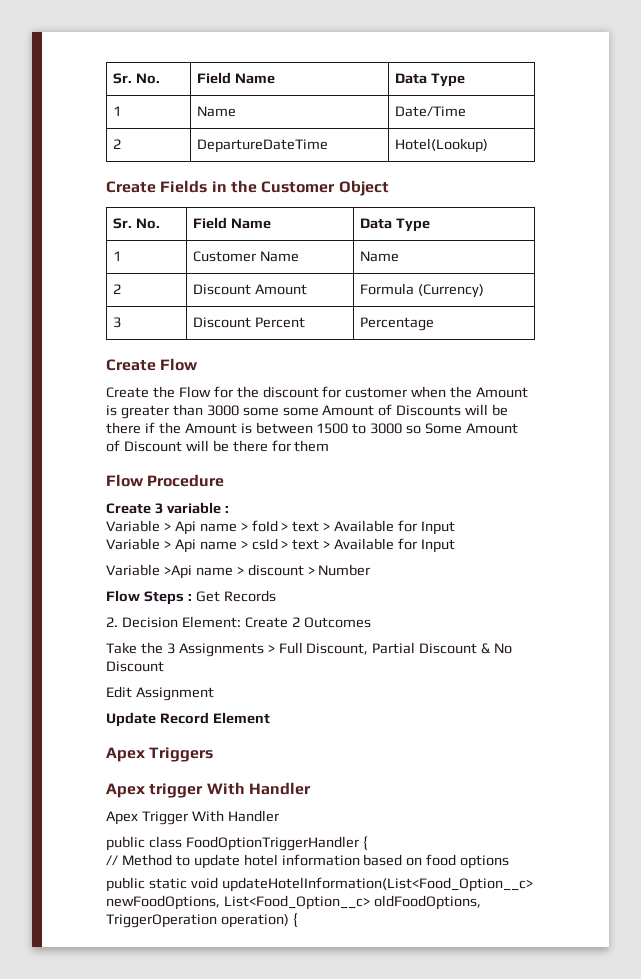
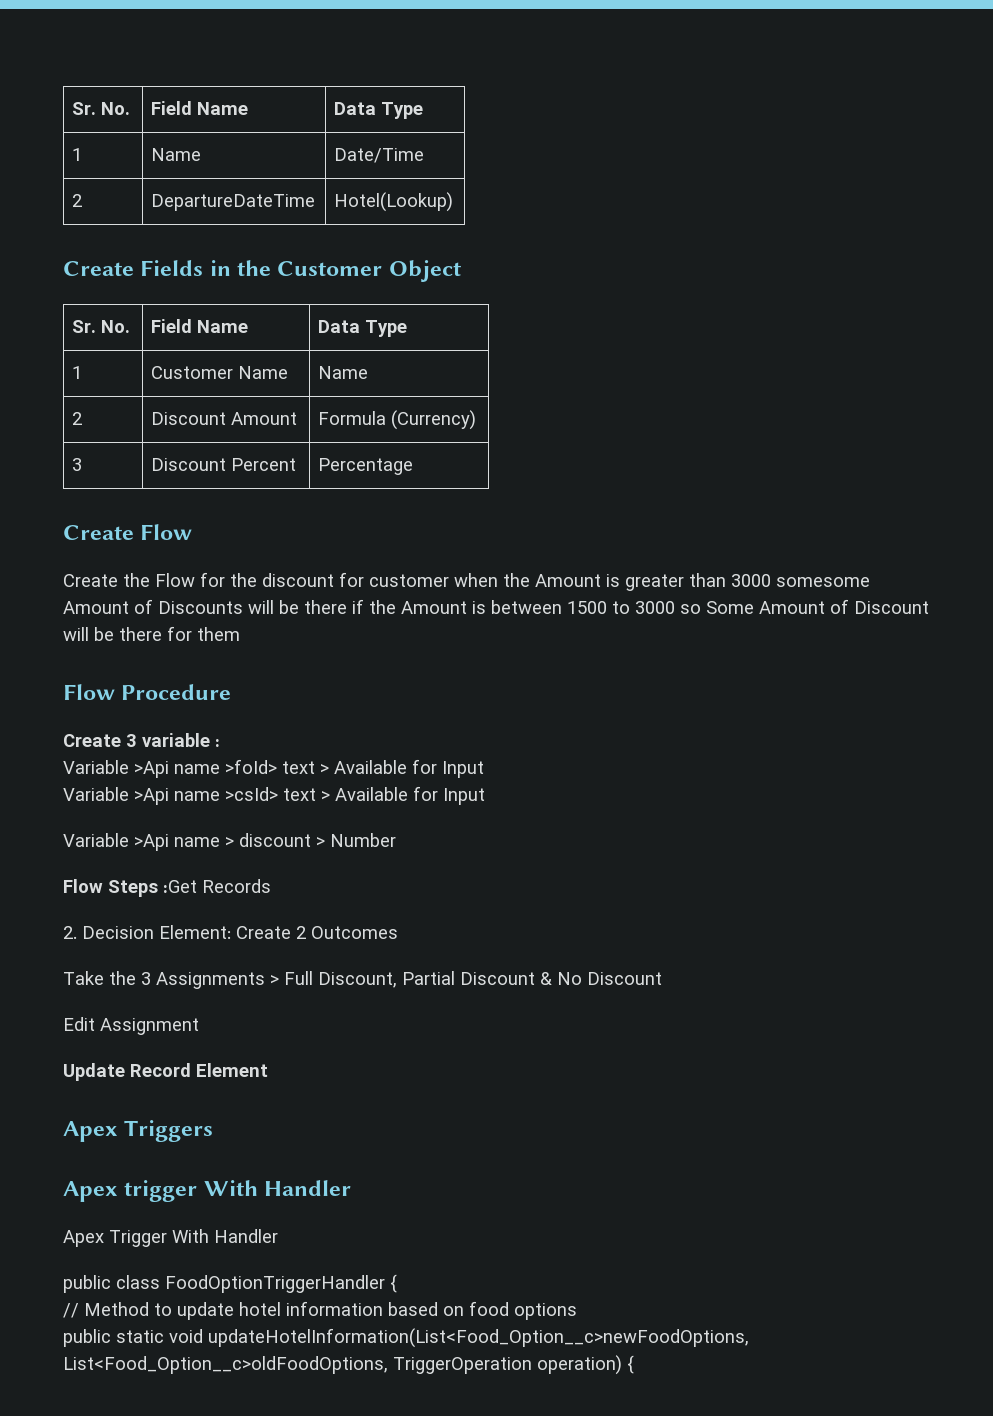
- Create the Flow for the discount for customer when the Amount is greater than 3000 some some Amount of Discounts will be there if the Amount is between 1500 to 3000 so Some Amount of Discount will be there for them
+ Create the Flow for the discount for customer when the Amount is greater than 3000 somesome Amount of Discounts will be there if the Amount is between 1500 to 3000 so Some Amount of Discount will be there for them
- Variable > Api name > foId > text > Available for Input
- Variable > Api name > csId > text > Available for Input
+ Variable >Api name >foId> text > Available for Input
+ Variable >Api name >csId> text > Available for Input
- Flow Steps : Get Records
+ Flow Steps :Get Records
- public static void updateHotelInformation(List<Food_Option__c> newFoodOptions, List<Food_Option__c> oldFoodOptions, TriggerOperation operation) {
+ public static void updateHotelInformation(List<Food_Option__c>newFoodOptions, List<Food_Option__c>oldFoodOptions, TriggerOperation operation) {

